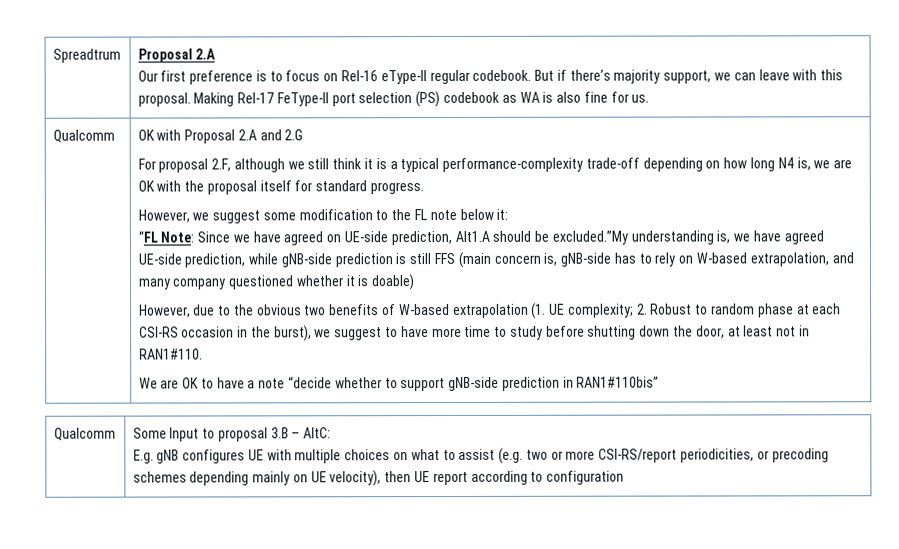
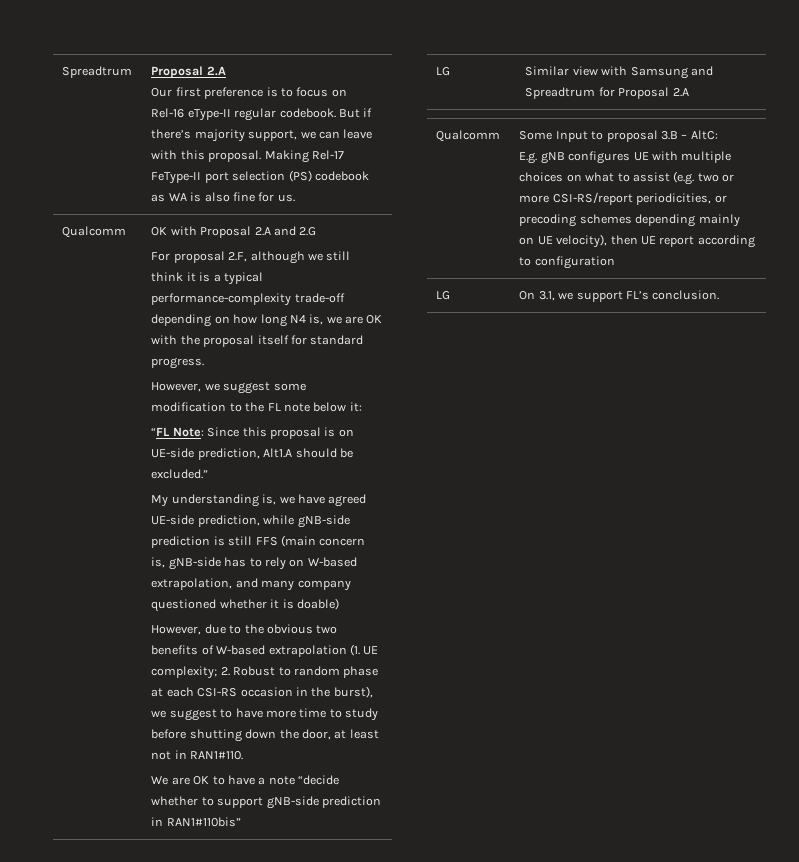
- “FL Note: Since we have agreed on UE-side prediction, Alt1.A should be excluded.”My understanding is, we have agreed UE-side prediction, while gNB-side prediction is still FFS (main concern is, gNB-side has to rely on W-based extrapolation, and many company questioned whether it is doable)
+ “FL Note: Since this proposal is on UE-side prediction, Alt1.A should be excluded.”
+ My understanding is, we have agreed UE-side prediction, while gNB-side prediction is still FFS (main concern is, gNB-side has to rely on W-based extrapolation, and many company questioned whether it is doable)
+ LG | Similar view with Samsung and Spreadtrum for Proposal 2.A
+ LG | On 3.1, we support FL’s conclusion.

